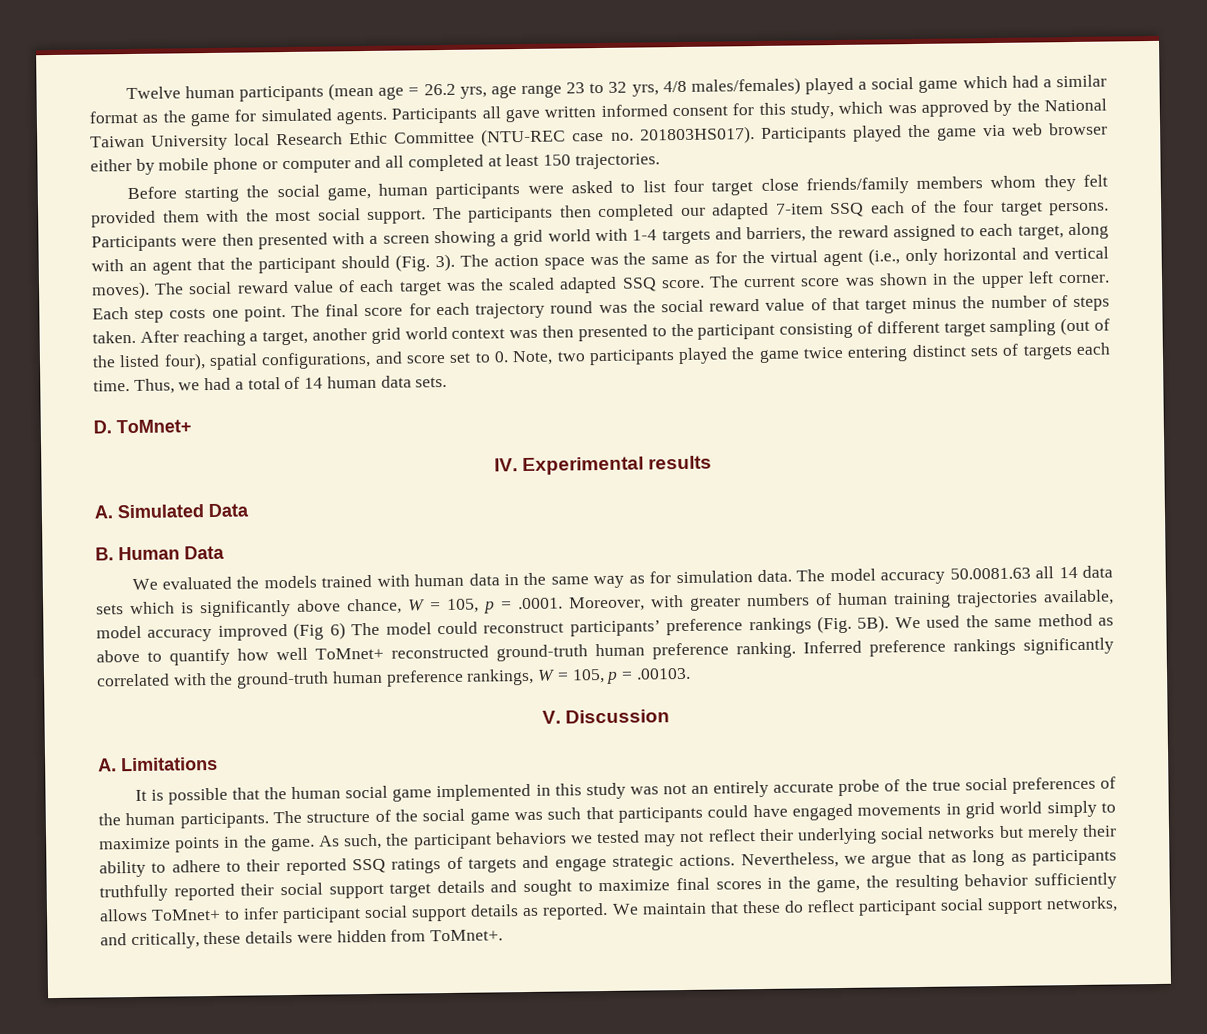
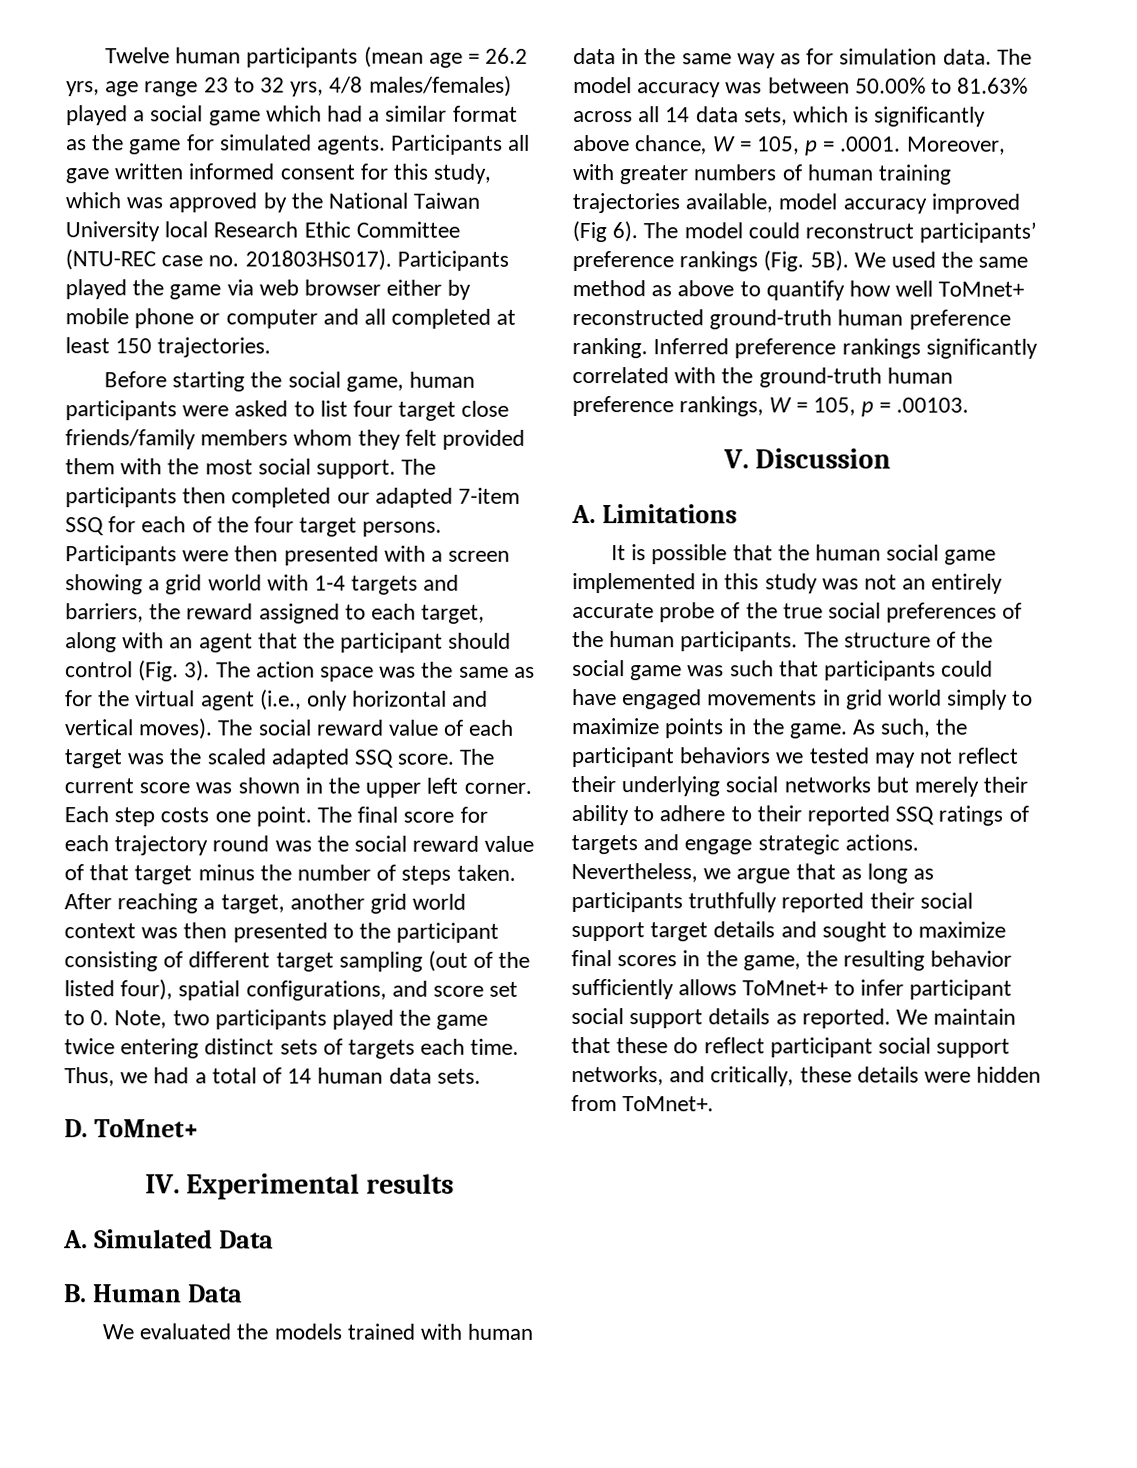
- The participants then completed our adapted 7-item SSQ each of the four target persons.
+ The participants then completed our adapted 7-item SSQ for each of the four target persons.
- Participants were then presented with a screen showing a grid world with 1-4 targets and barriers, the reward assigned to each target, along with an agent that the participant should (Fig. 3).
+ Participants were then presented with a screen showing a grid world with 1-4 targets and barriers, the reward assigned to each target, along with an agent that the participant should control (Fig. 3).
- The model accuracy 50.0081.63 all 14 data sets which is significantly above chance, W = 105, p = .0001. Moreover, with greater numbers of human training trajectories available, model accuracy improved (Fig 6) The model could reconstruct participants’ preference rankings (Fig. 5B).
+ The model accuracy was between 50.00% to 81.63% across all 14 data sets, which is significantly above chance, W = 105, p = .0001. Moreover, with greater numbers of human training trajectories available, model accuracy improved (Fig 6). The model could reconstruct participants’ preference rankings (Fig. 5B).

